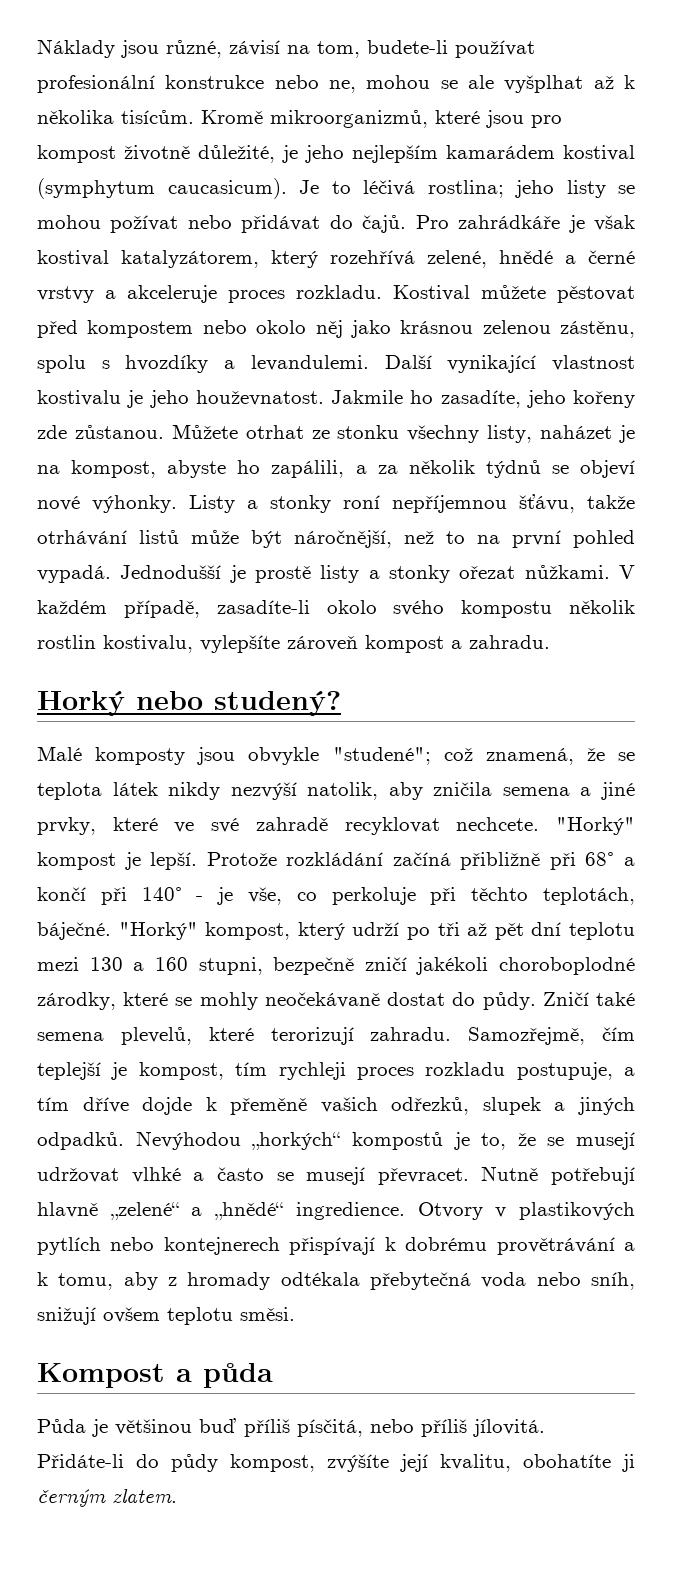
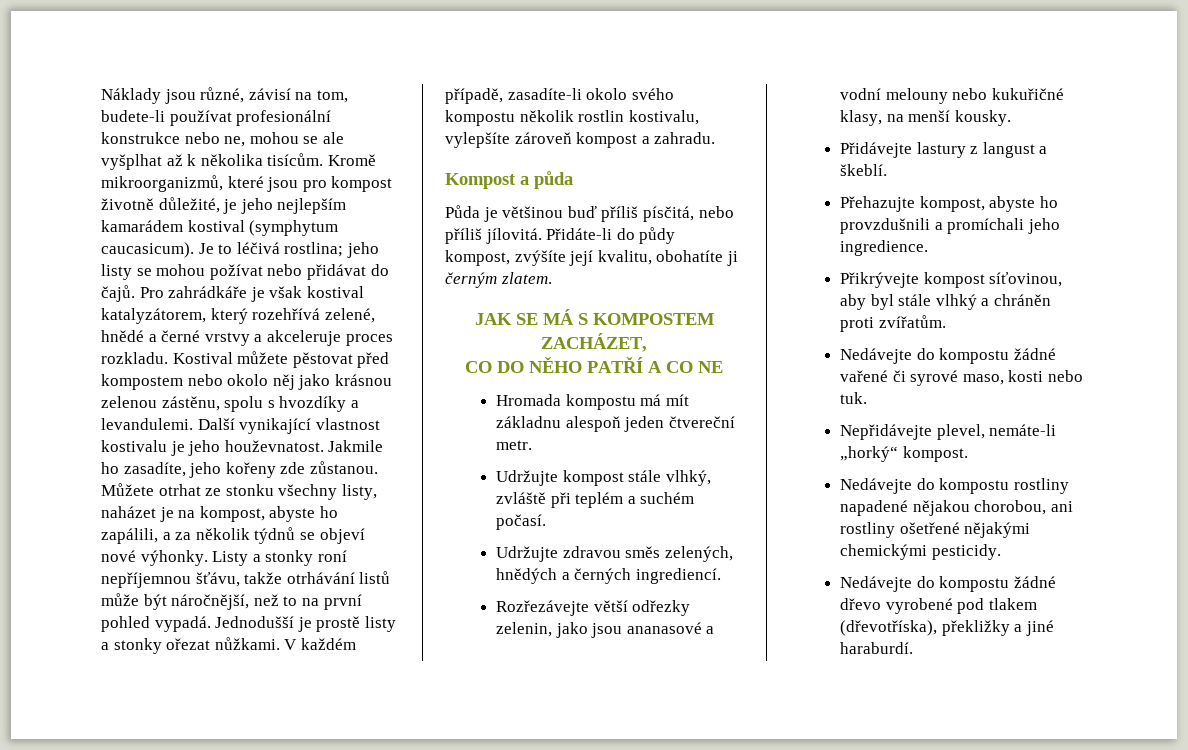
- Horký nebo studený?
- Malé komposty jsou obvykle "studené"; což znamená, že se teplota látek nikdy nezvýší natolik, aby zničila semena a jiné prvky, které ve své zahradě recyklovat nechcete. "Horký" kompost je lepší. Protože rozkládání začíná přibližně při 68° a končí při 140° - je vše, co perkoluje při těchto teplotách, báječné. "Horký" kompost, který udrží po tři až pět dní teplotu mezi 130 a 160 stupni, bezpečně zničí jakékoli choroboplodné zárodky, které se mohly neočekávaně dostat do půdy. Zničí také semena plevelů, které terorizují zahradu. Samozřejmě, čím teplejší je kompost, tím rychleji proces rozkladu postupuje, a tím dříve dojde k přeměně vašich odřezků, slupek a jiných odpadků. Nevýhodou „horkých“ kompostů je to, že se musejí udržovat vlhké a často se musejí převracet. Nutně potřebují hlavně „zelené“ a „hnědé“ ingredience. Otvory v plastikových pytlích nebo kontejnerech přispívají k dobrému provětrávání a k tomu, aby z hromady odtékala přebytečná voda nebo sníh, snižují ovšem teplotu směsi.
+ JAK SE MÁ S KOMPOSTEM ZACHÁZET,
+ CO DO NĚHO PATŘÍ A CO NE
+ Hromada kompostu má mít základnu alespoň jeden čtvereční metr.
+ Udržujte kompost stále vlhký, zvláště při teplém a suchém počasí.
+ Udržujte zdravou směs zelených, hnědých a černých ingrediencí.
+ Rozřezávejte větší odřezky zelenin, jako jsou ananasové a vodní melouny nebo kukuřičné klasy, na menší kousky.
+ Přidávejte lastury z langust a škeblí.
+ Přehazujte kompost, abyste ho provzdušnili a promíchali jeho ingredience.
+ Přikrývejte kompost síťovinou, aby byl stále vlhký a chráněn proti zvířatům.
+ Nedávejte do kompostu žádné vařené či syrové maso, kosti nebo tuk.
+ Nepřidávejte plevel, nemáte-li „horký“ kompost.
+ Nedávejte do kompostu rostliny napadené nějakou chorobou, ani rostliny ošetřené nějakými chemickými pesticidy.
+ Nedávejte do kompostu žádné dřevo vyrobené pod tlakem (dřevotříska), překližky a jiné haraburdí.

